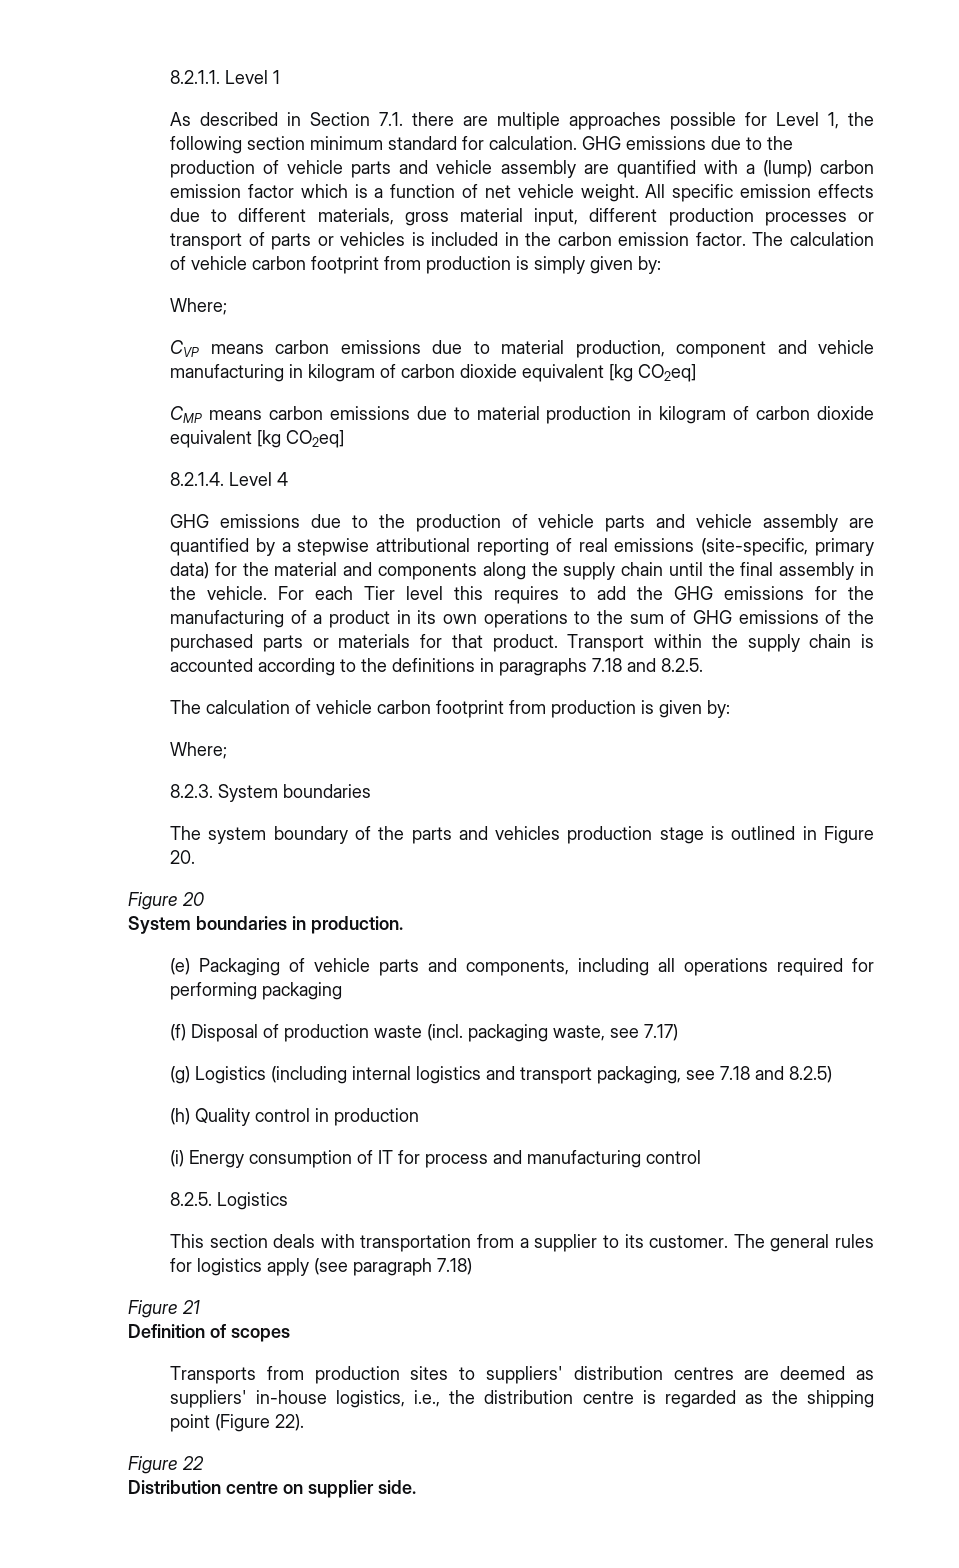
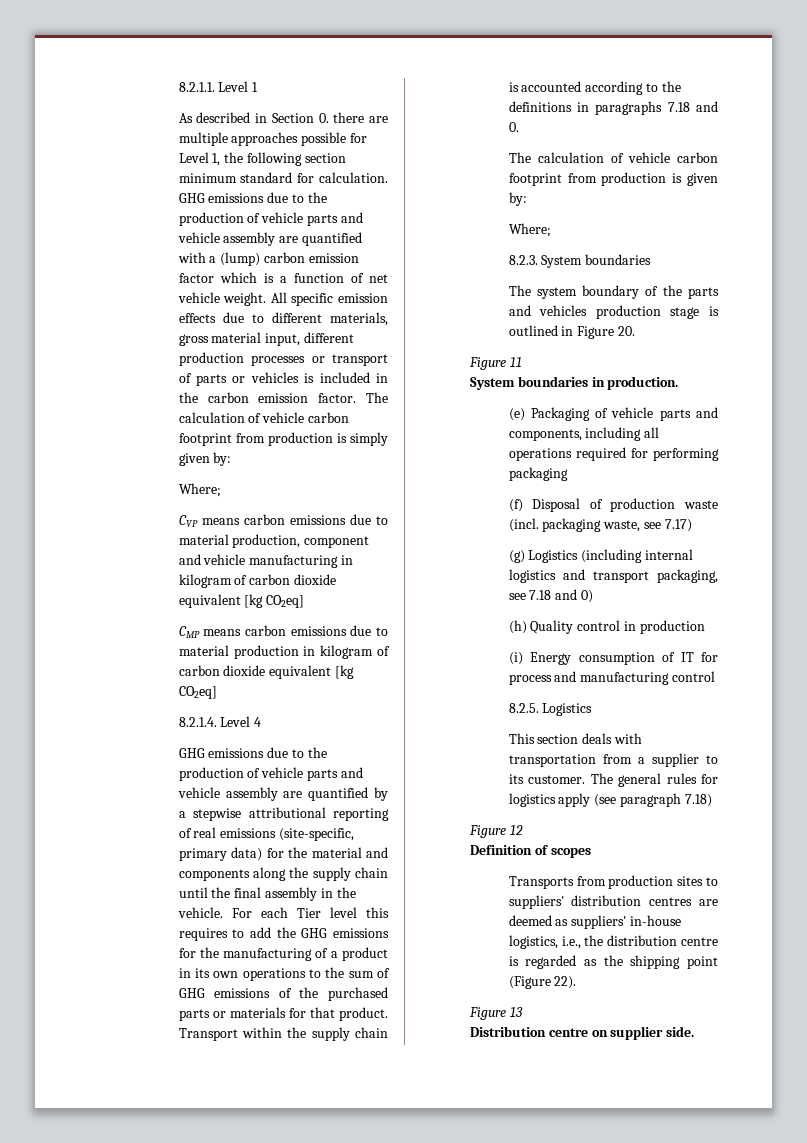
- As described in Section 7.1. there are multiple approaches possible for Level 1, the following section minimum standard for calculation.
+ As described in Section 0. there are multiple approaches possible for Level 1, the following section minimum standard for calculation.
- Transport within the supply chain is accounted according to the definitions in paragraphs 7.18 and 8.2.5.
+ Transport within the supply chain is accounted according to the definitions in paragraphs 7.18 and 0.
- Figure 20
+ Figure 11
- (g) Logistics (including internal logistics and transport packaging, see 7.18 and 8.2.5)
+ (g) Logistics (including internal logistics and transport packaging, see 7.18 and 0)
- Figure 21
+ Figure 12
- Figure 22
+ Figure 13

